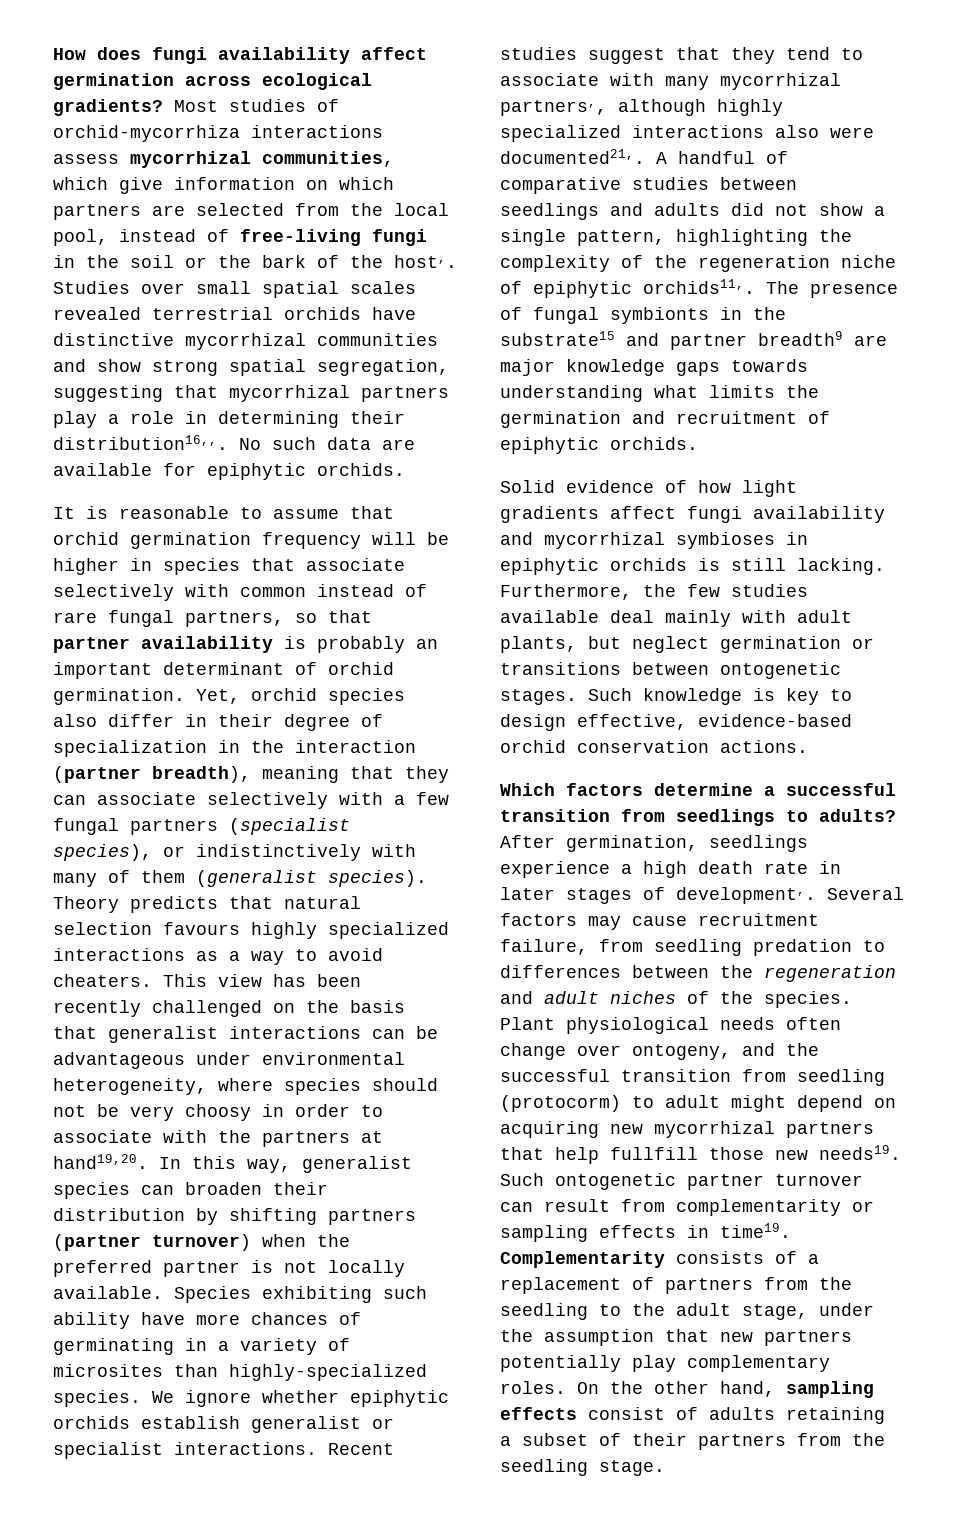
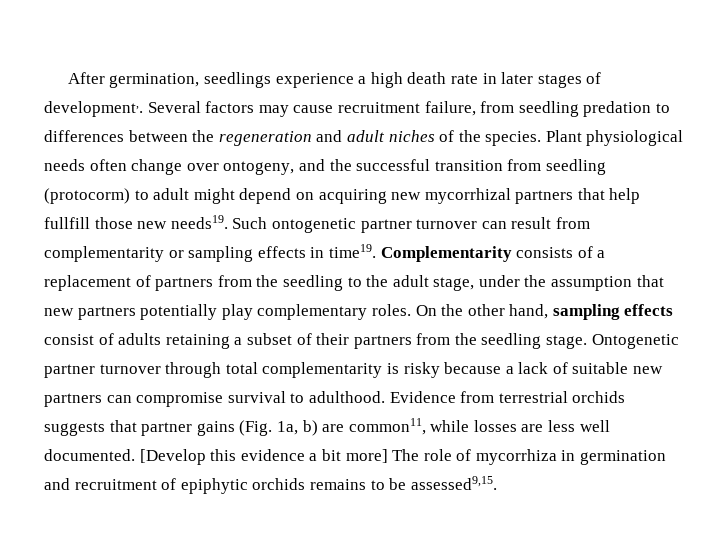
- How does fungi availability affect germination across ecological gradients? Most studies of orchid-mycorrhiza interactions assess mycorrhizal communities, which give information on which partners are selected from the local pool, instead of free-living fungi in the soil or the bark of the host,. Studies over small spatial scales revealed terrestrial orchids have distinctive mycorrhizal communities and show strong spatial segregation, suggesting that mycorrhizal partners play a role in determining their distribution16,,. No such data are available for epiphytic orchids.
- It is reasonable to assume that orchid germination frequency will be higher in species that associate selectively with common instead of rare fungal partners, so that partner availability is probably an important determinant of orchid germination. Yet, orchid species also differ in their degree of specialization in the interaction (partner breadth), meaning that they can associate selectively with a few fungal partners (specialist species), or indistinctively with many of them (generalist species). Theory predicts that natural selection favours highly specialized interactions as a way to avoid cheaters. This view has been recently challenged on the basis that generalist interactions can be advantageous under environmental heterogeneity, where species should not be very choosy in order to associate with the partners at hand19,20. In this way, generalist species can broaden their distribution by shifting partners (partner turnover) when the preferred partner is not locally available. Species exhibiting such ability have more chances of germinating in a variety of microsites than highly-specialized species. We ignore whether epiphytic orchids establish generalist or specialist interactions. Recent studies suggest that they tend to associate with many mycorrhizal partners,, although highly specialized interactions also were documented21,. A handful of comparative studies between seedlings and adults did not show a single pattern, highlighting the complexity of the regeneration niche of epiphytic orchids11,. The presence of fungal symbionts in the substrate15 and partner breadth9 are major knowledge gaps towards understanding what limits the germination and recruitment of epiphytic orchids.
- Solid evidence of how light gradients affect fungi availability and mycorrhizal symbioses in epiphytic orchids is still lacking. Furthermore, the few studies available deal mainly with adult plants, but neglect germination or transitions between ontogenetic stages. Such knowledge is key to design effective, evidence-based orchid conservation actions.
- Which factors determine a successful transition from seedlings to adults?
+ Ontogenetic partner turnover through total complementarity is risky because a lack of suitable new partners can compromise survival to adulthood. Evidence from terrestrial orchids suggests that partner gains (Fig. 1a, b) are common11, while losses are less well documented. [Develop this evidence a bit more] The role of mycorrhiza in germination and recruitment of epiphytic orchids remains to be assessed9,15.

